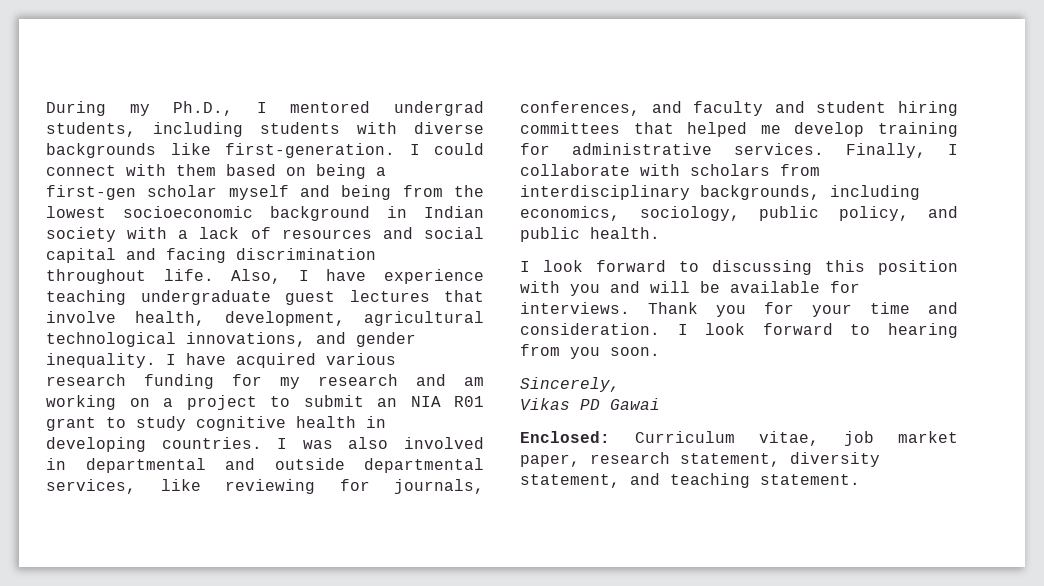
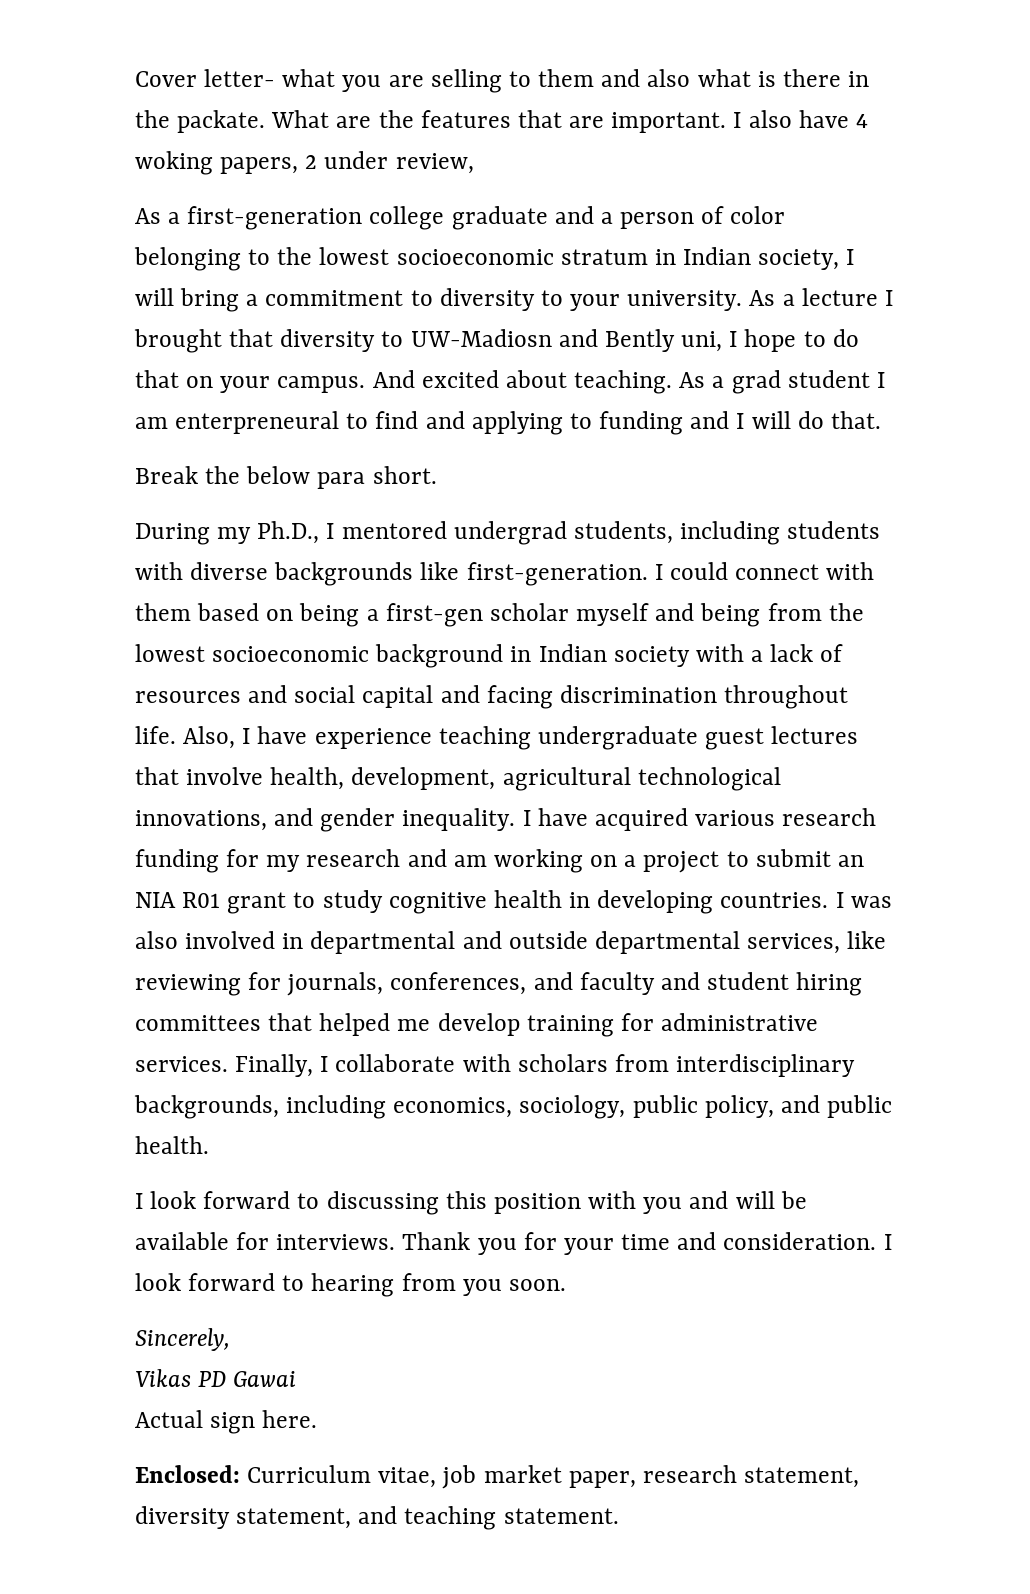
+ Cover letter- what you are selling to them and also what is there in the packate. What are the features that are important. I also have 4 woking papers, 2 under review,
+ As a first-generation college graduate and a person of color belonging to the lowest socioeconomic stratum in Indian society, I will bring a commitment to diversity to your university. As a lecture I brought that diversity to UW-Madiosn and Bently uni, I hope to do that on your campus. And excited about teaching. As a grad student I am enterpreneural to find and applying to funding and I will do that.
+ Break the below para short.
+ Actual sign here.

